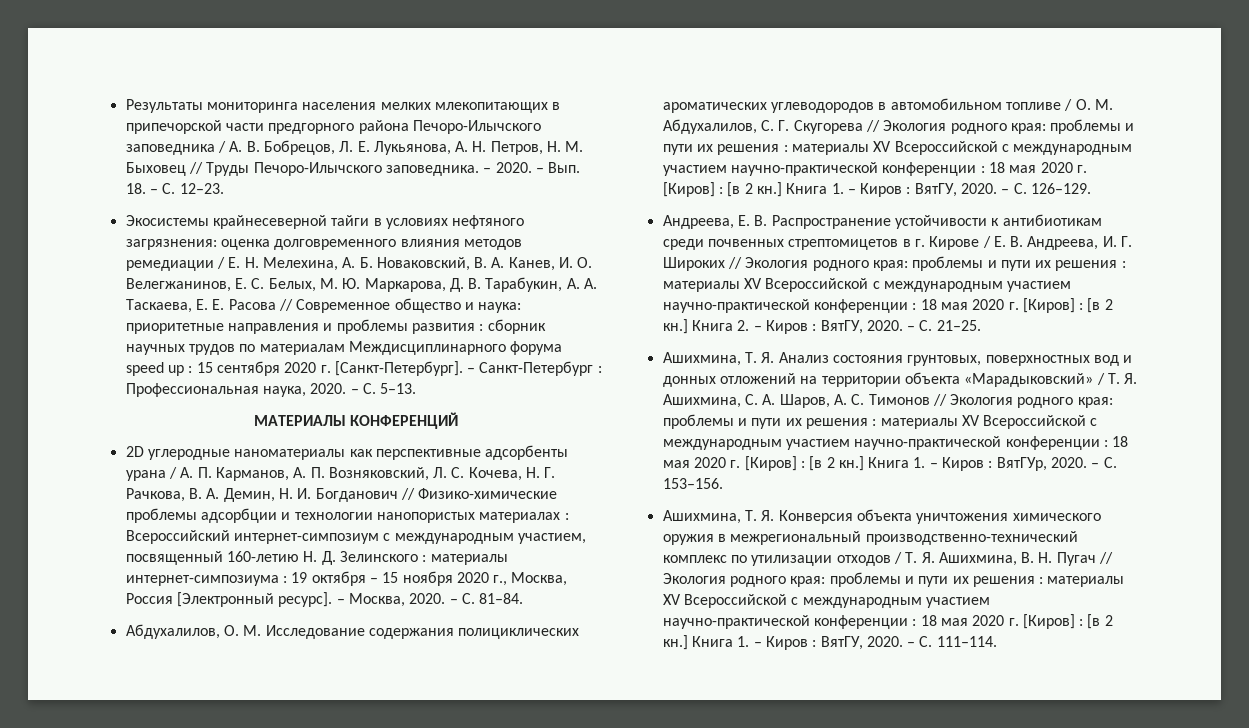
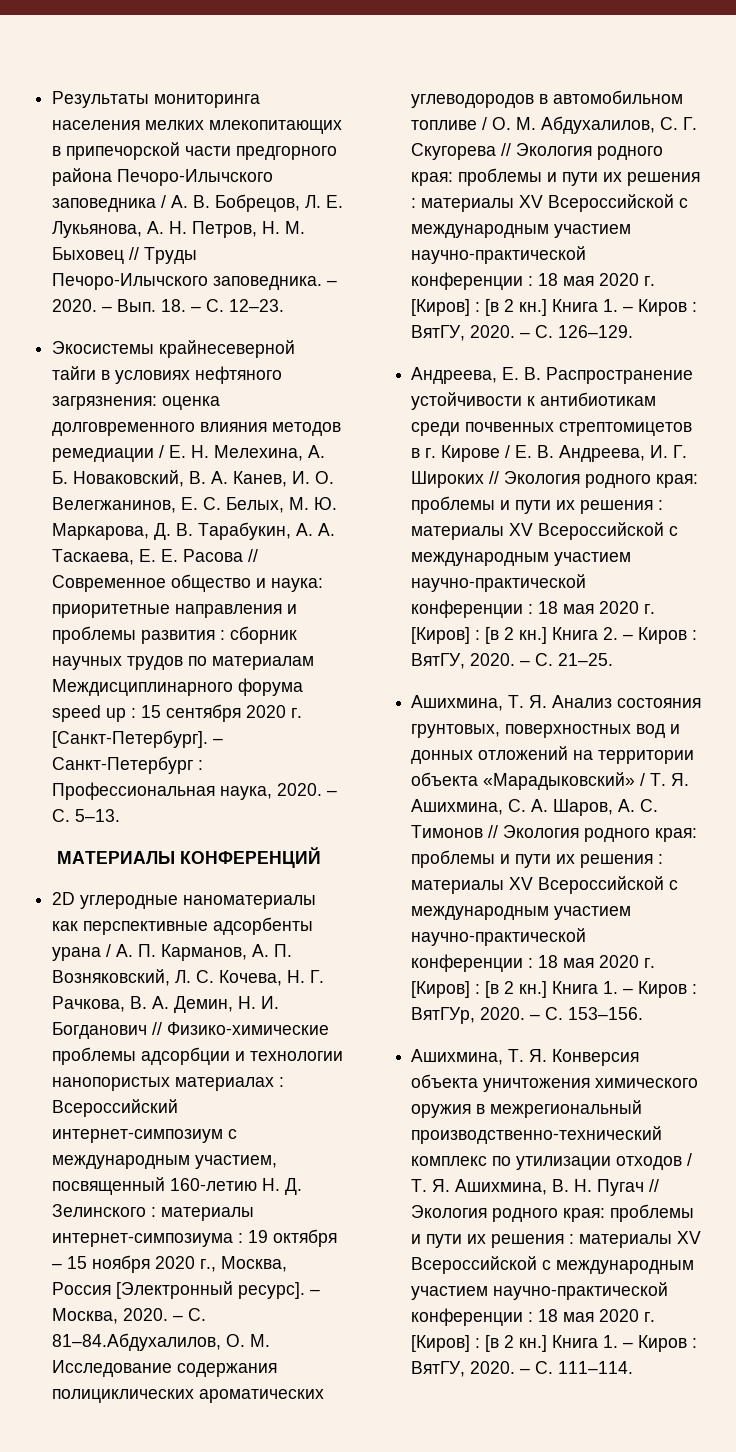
- – С. 81–84.
- Абдухалилов, О. М. Исследование содержания полициклических ароматических углеводородов в автомобильном топливе / О. М. Абдухалилов, С. Г. Скугорева // Экология родного края: проблемы и пути их решения : материалы XV Всероссийской с международным участием научно-практической конференции : 18 мая 2020 г. [Киров] : [в 2 кн.]
+ – С. 81–84.Абдухалилов, О. М. Исследование содержания полициклических ароматических углеводородов в автомобильном топливе / О. М. Абдухалилов, С. Г. Скугорева // Экология родного края: проблемы и пути их решения : материалы XV Всероссийской с международным участием научно-практической конференции : 18 мая 2020 г. [Киров] : [в 2 кн.]

